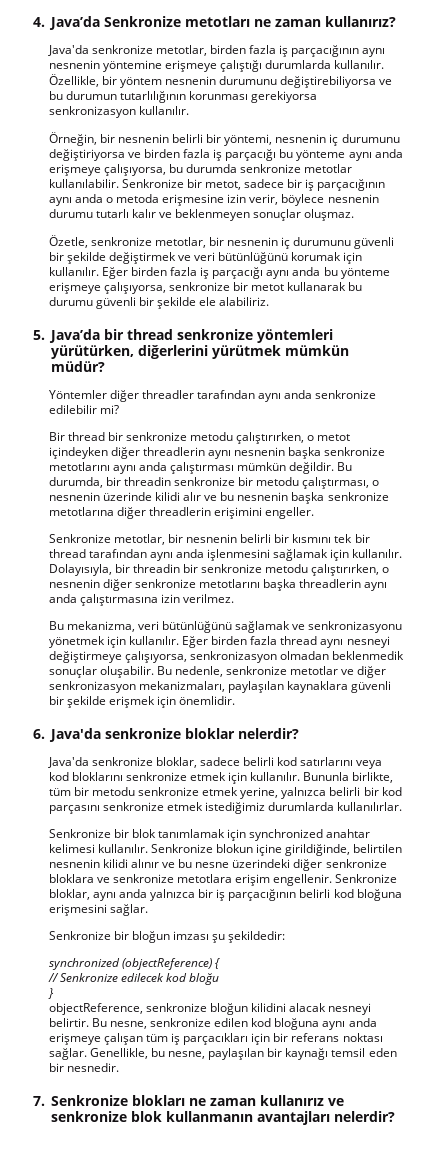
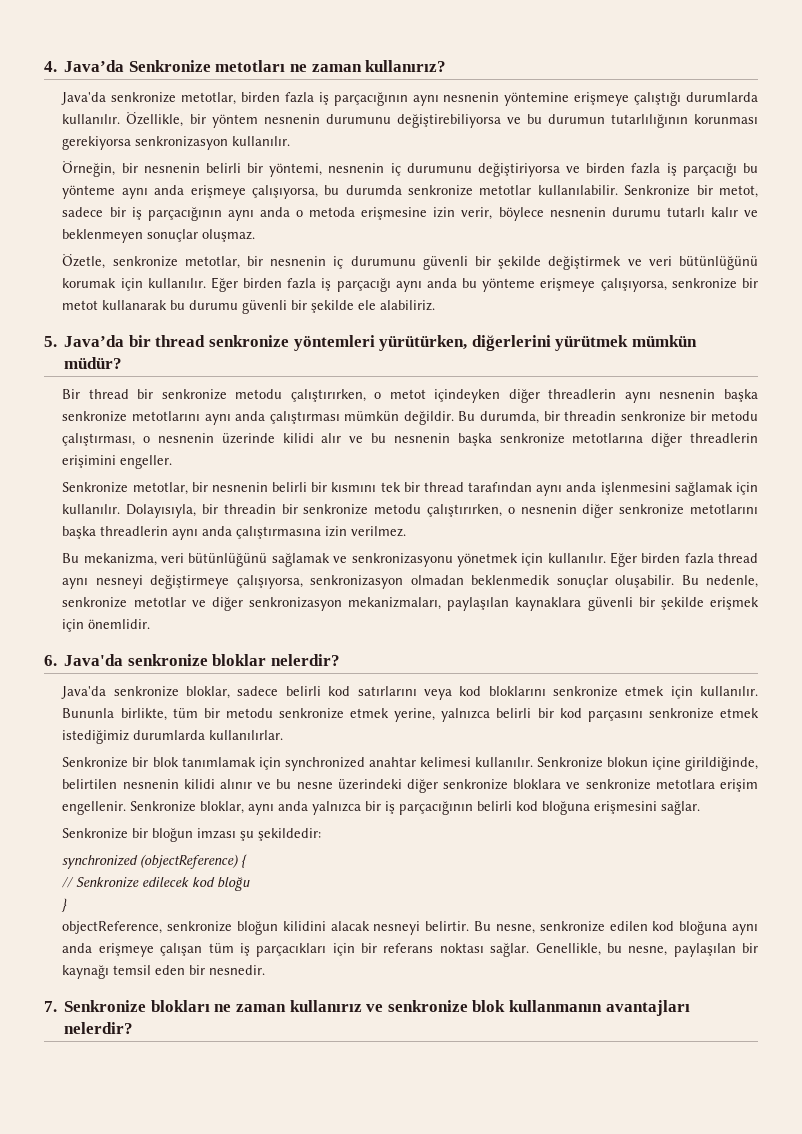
- Yöntemler diğer threadler tarafından aynı anda senkronize edilebilir mi?

